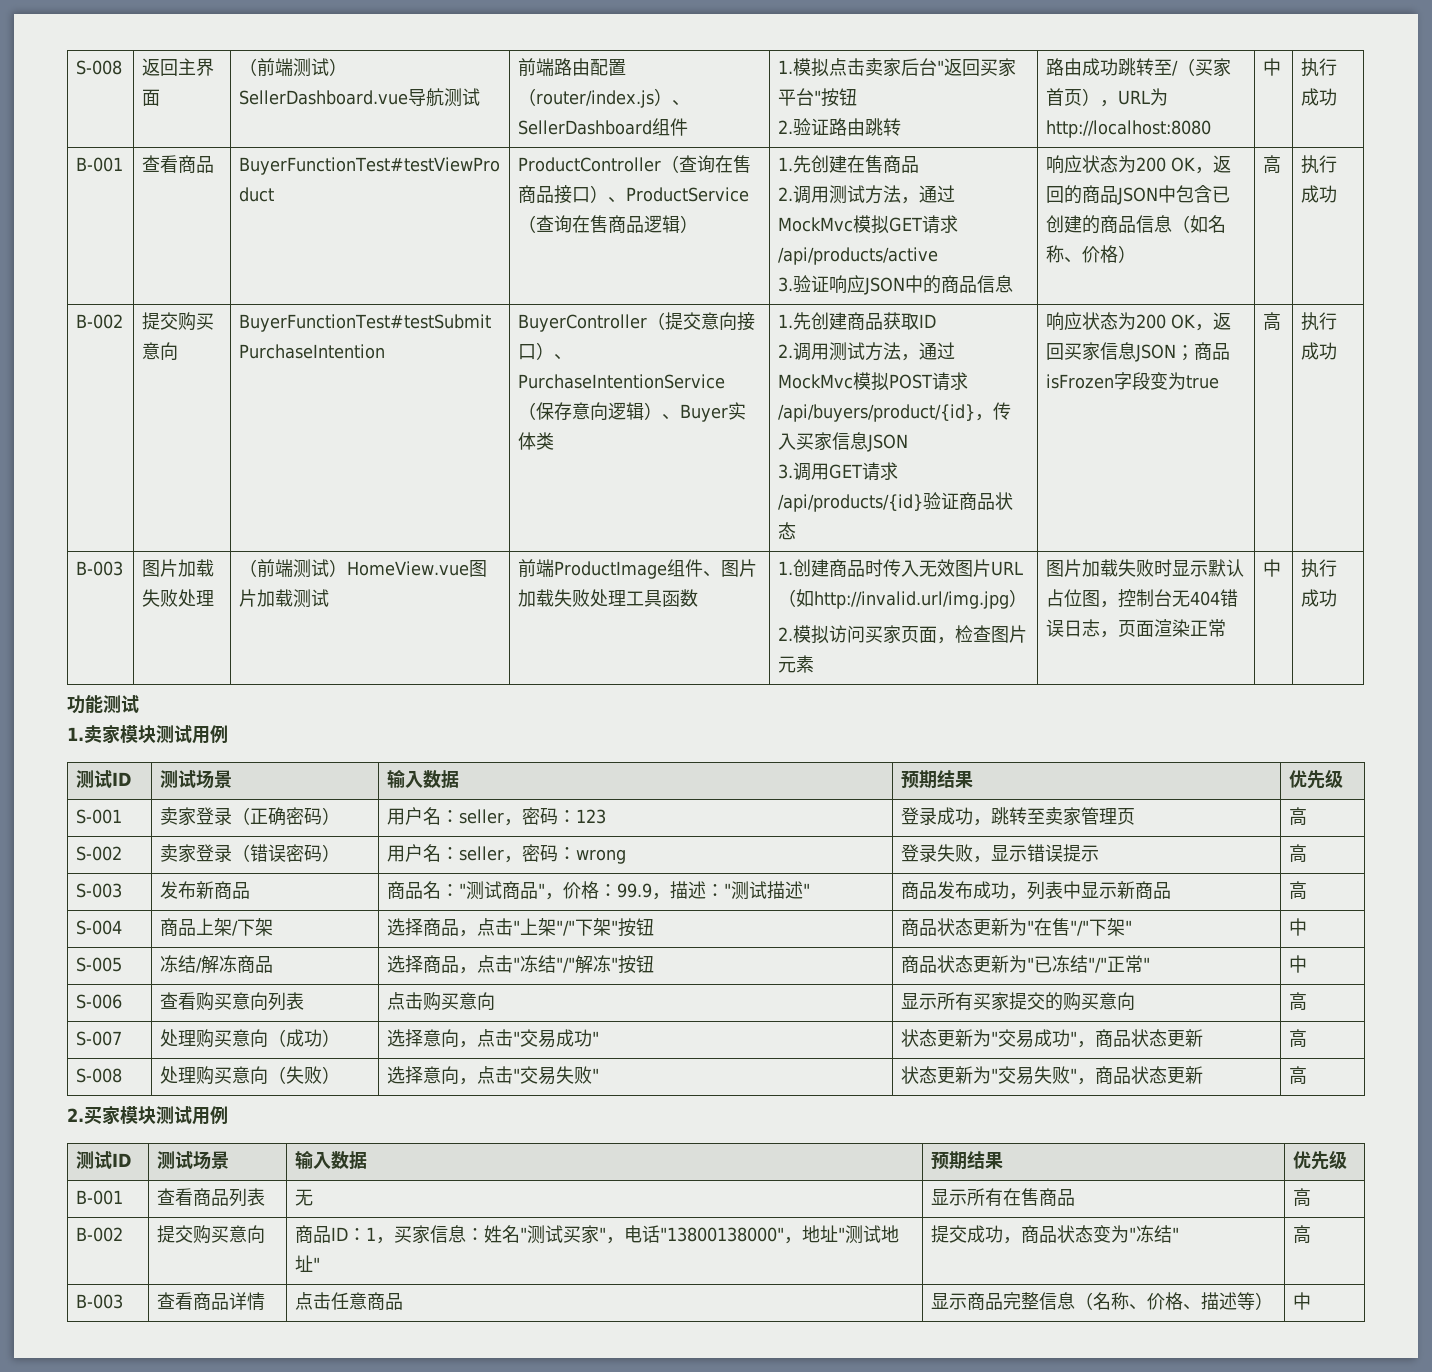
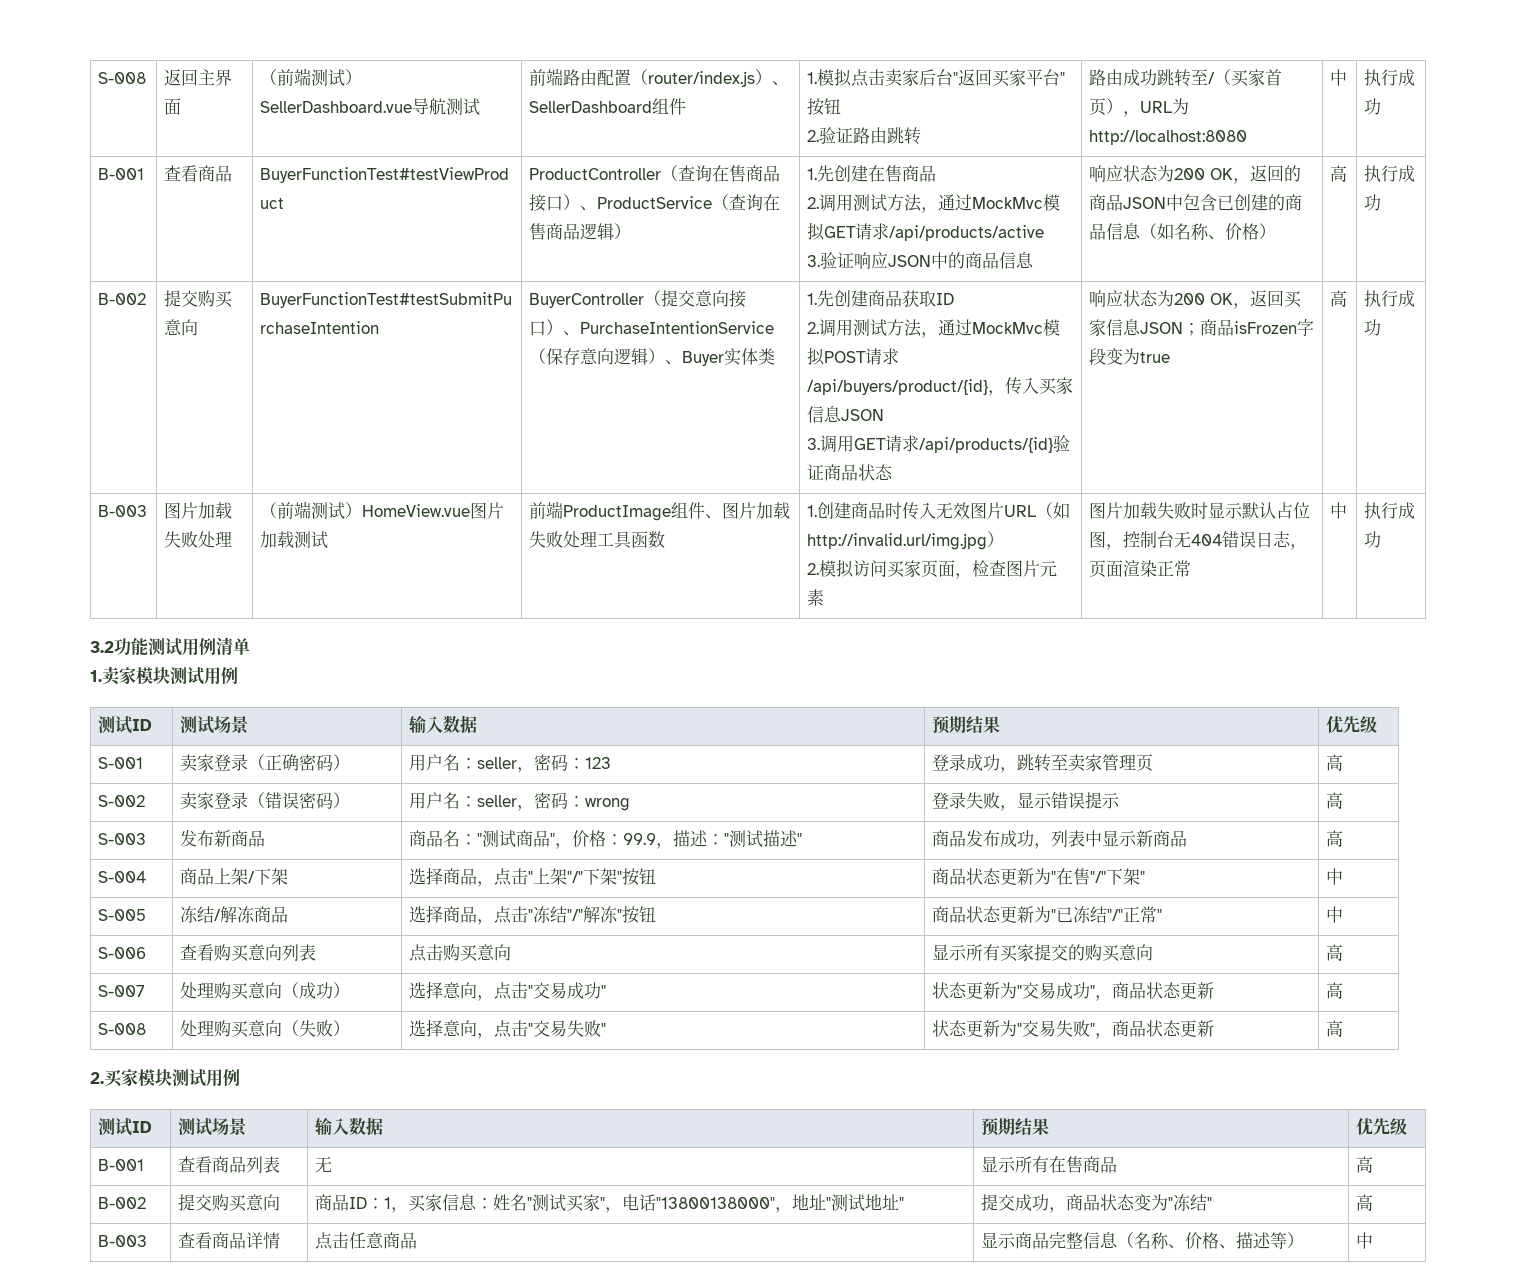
- 功能测试
+ 3.2功能测试用例清单

